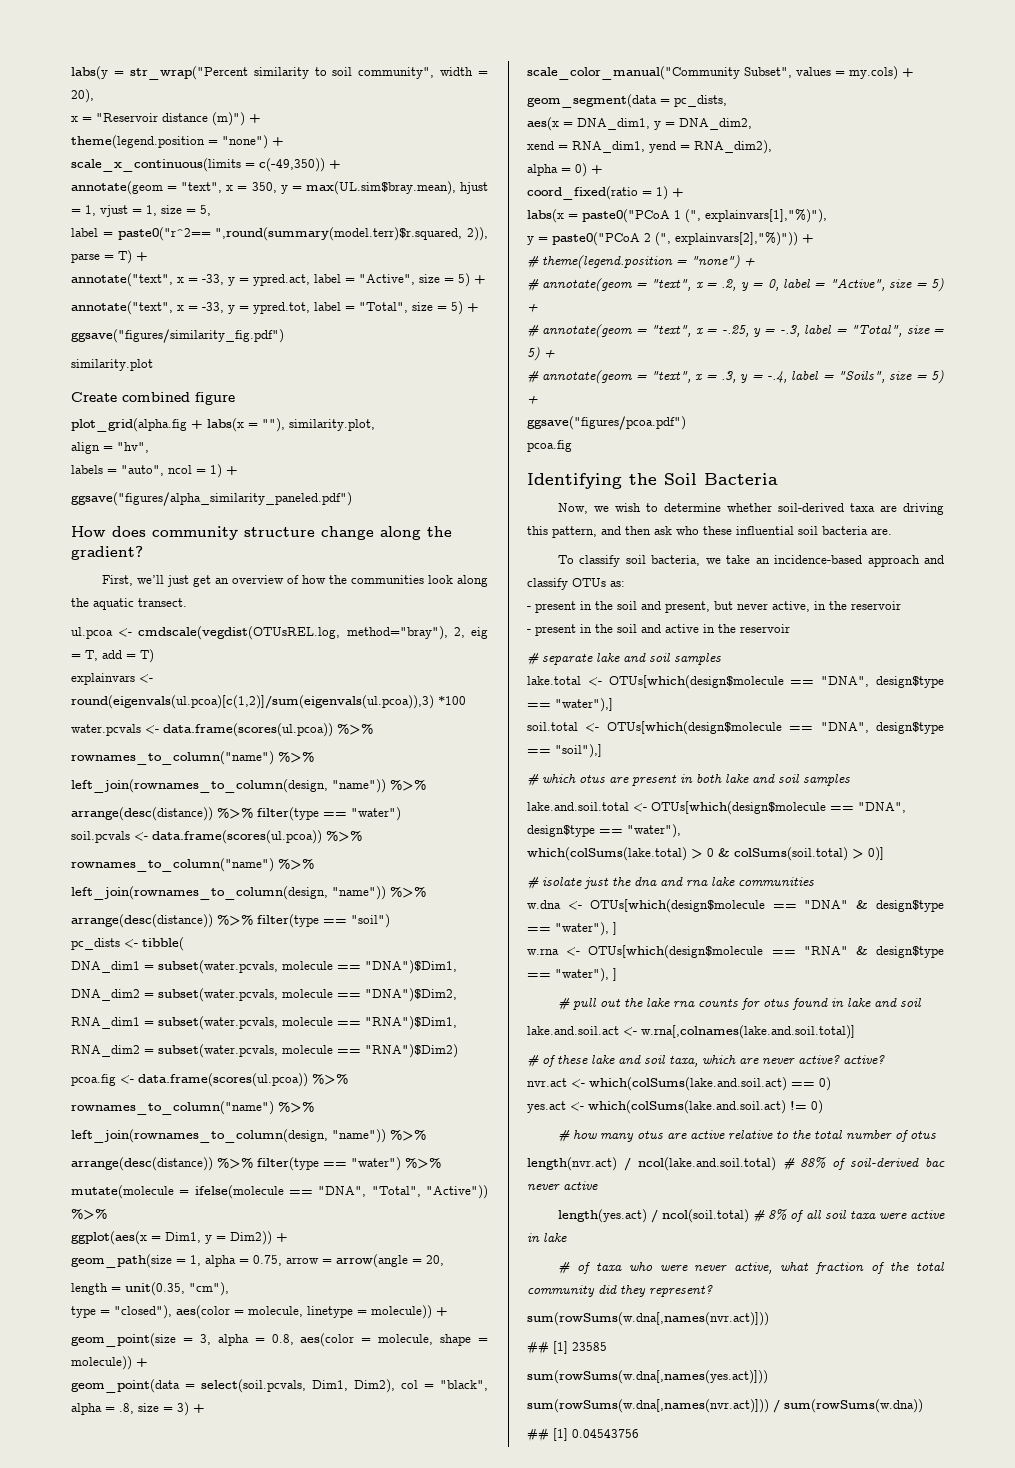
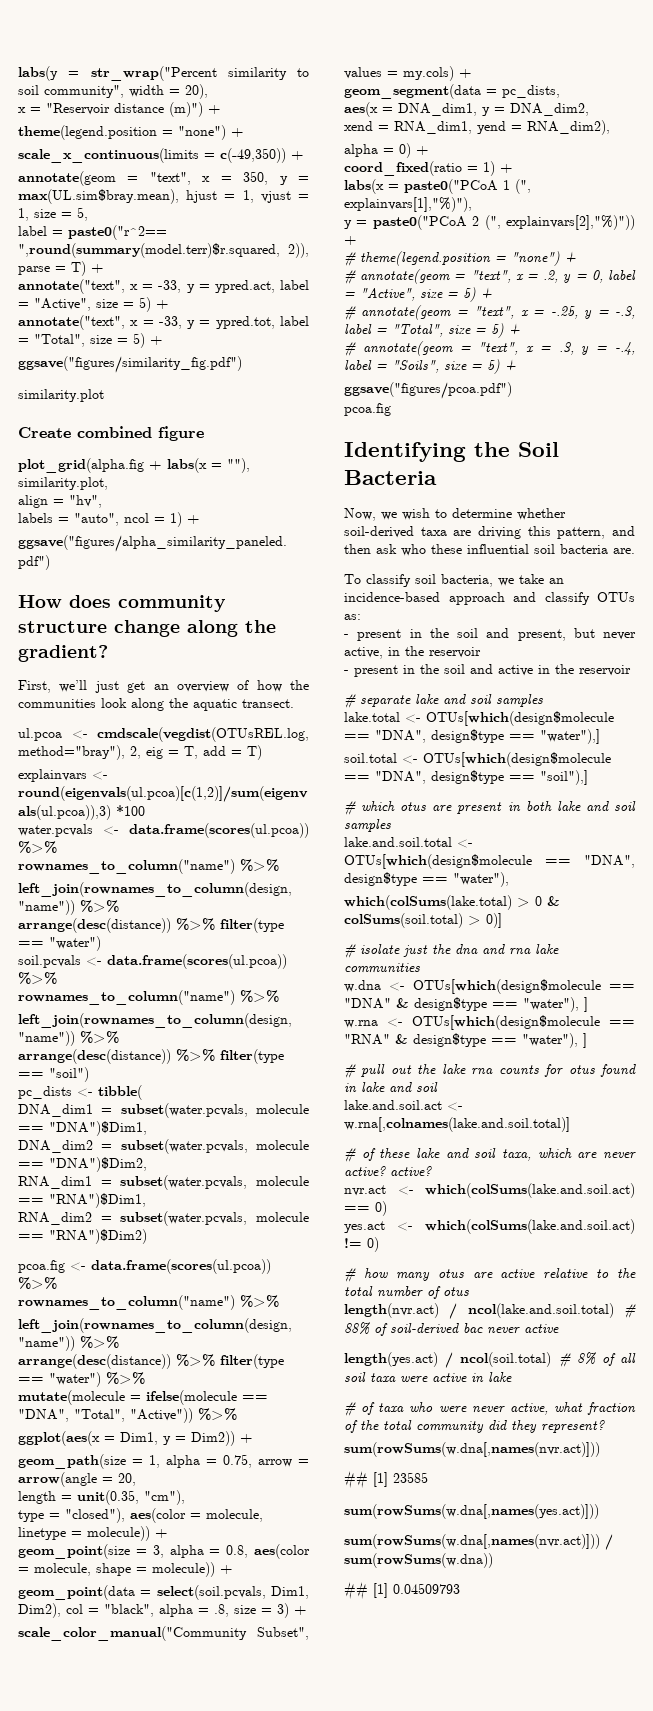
- ## [1] 0.04543756
+ ## [1] 0.04509793

